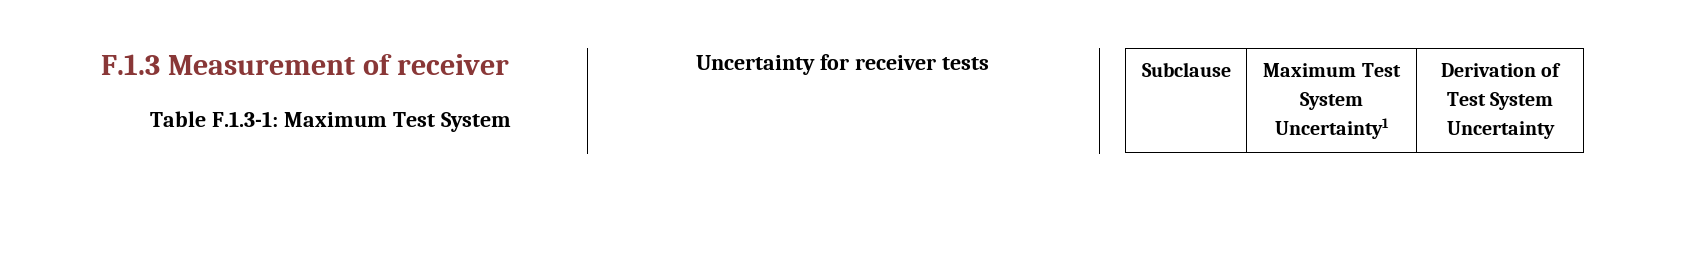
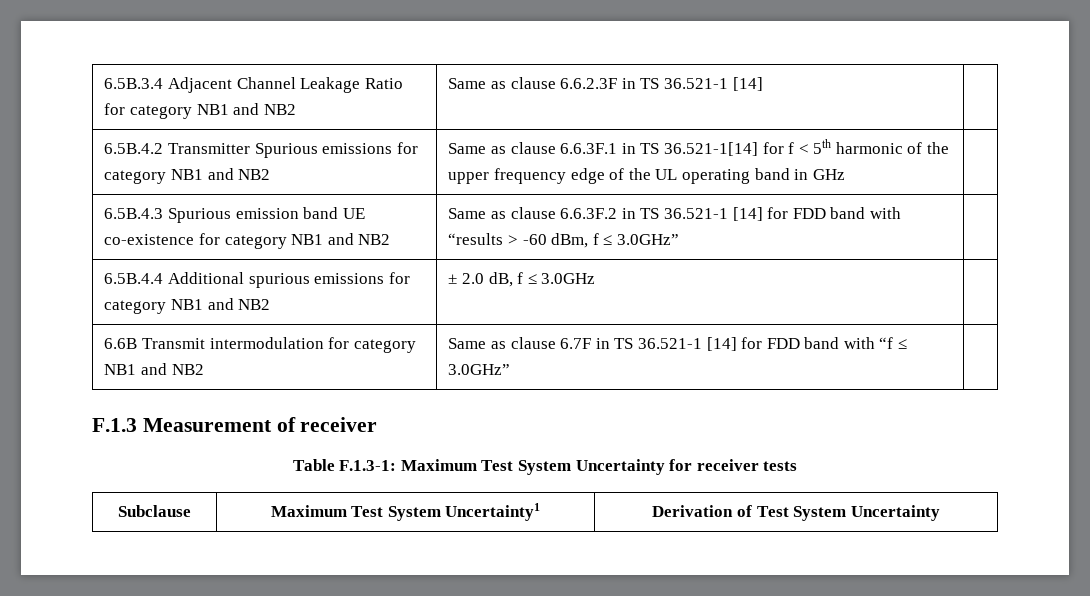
+ 6.5B.3.4 Adjacent Channel Leakage Ratio for category NB1 and NB2 | Same as clause 6.6.2.3F in TS 36.521-1 [14] |
+ 6.5B.4.2 Transmitter Spurious emissions for category NB1 and NB2 | Same as clause 6.6.3F.1 in TS 36.521-1[14] for f < 5th harmonic of the upper frequency edge of the UL operating band in GHz |
+ 6.5B.4.3 Spurious emission band UE co-existence for category NB1 and NB2 | Same as clause 6.6.3F.2 in TS 36.521-1 [14] for FDD band with “results > -60 dBm, f ≤ 3.0GHz” |
+ 6.5B.4.4 Additional spurious emissions for category NB1 and NB2 | ± 2.0 dB, f ≤ 3.0GHz |
+ 6.6B Transmit intermodulation for category NB1 and NB2 | Same as clause 6.7F in TS 36.521-1 [14] for FDD band with “f ≤ 3.0GHz” |

